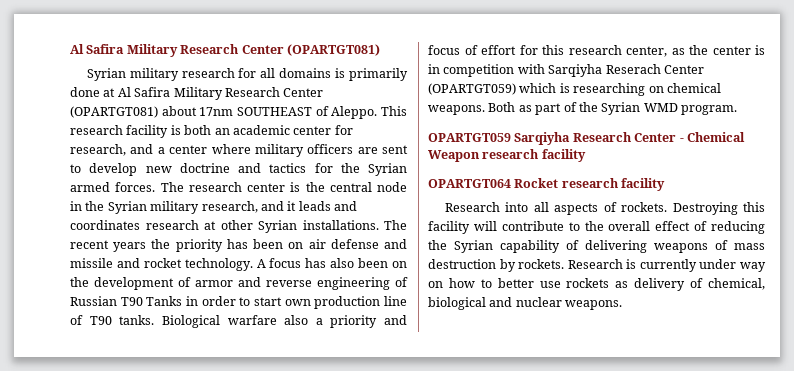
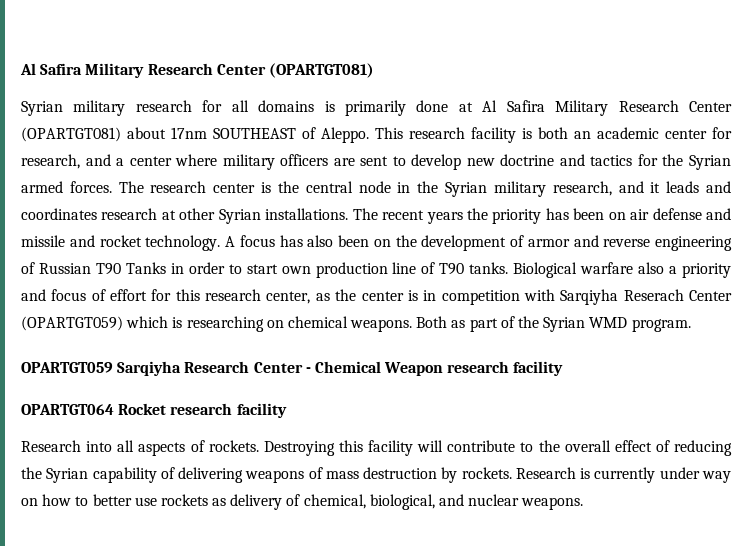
- Research is currently under way on how to better use rockets as delivery of chemical, biological and nuclear weapons.
+ Research is currently under way on how to better use rockets as delivery of chemical, biological, and nuclear weapons.

